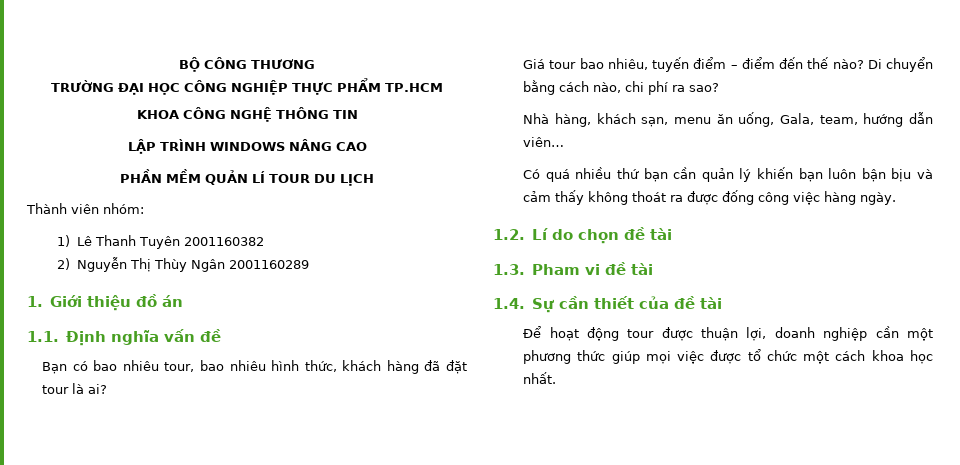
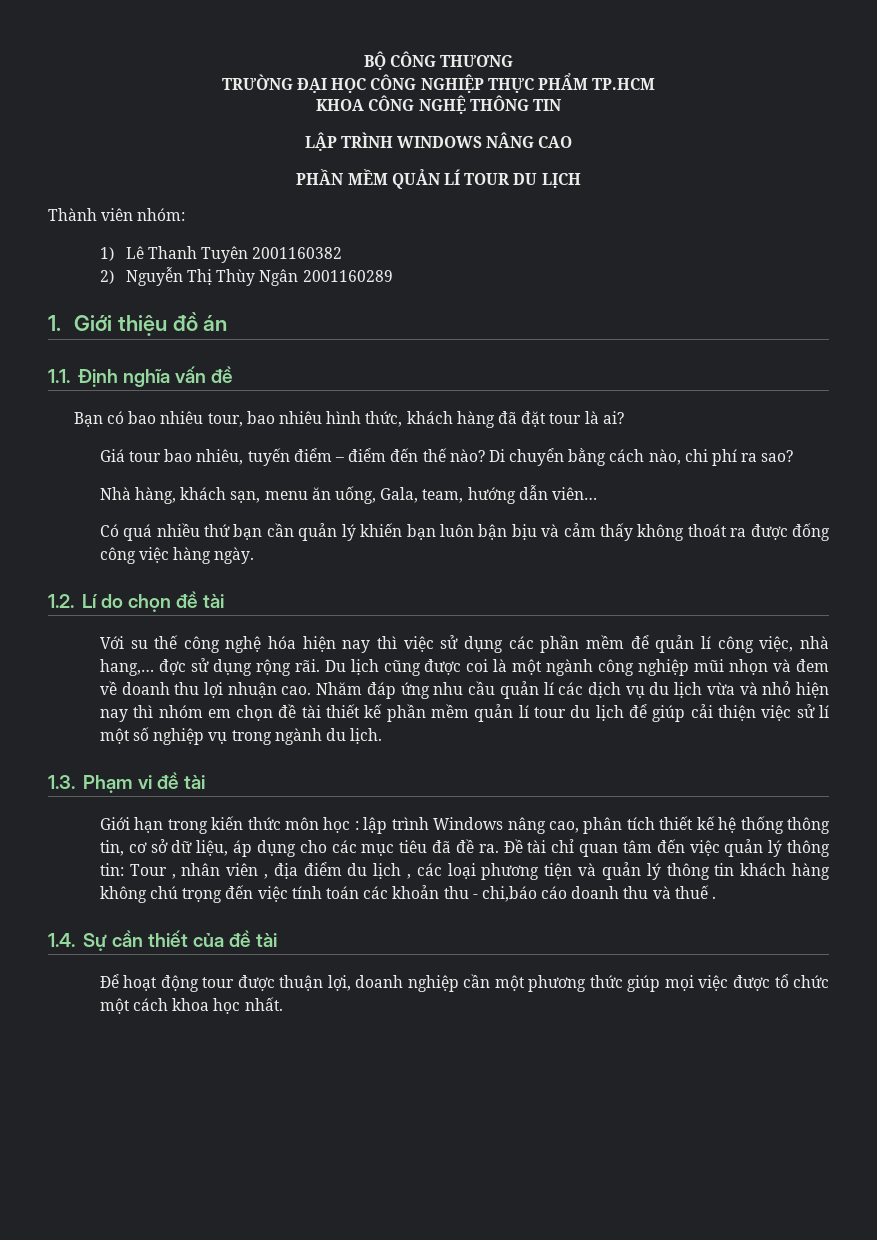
+ Với su thế công nghệ hóa hiện nay thì việc sử dụng các phần mềm để quản lí công việc, nhà hang,… đợc sử dụng rộng rãi. Du lịch cũng được coi là một ngành công nghiệp mũi nhọn và đem về doanh thu lợi nhuận cao. Nhăm đáp ứng nhu cầu quản lí các dịch vụ du lịch vừa và nhỏ hiện nay thì nhóm em chọn đề tài thiết kế phần mềm quản lí tour du lịch để giúp cải thiện việc sử lí một số nghiệp vụ trong ngành du lịch.
- 1.3. Pham vi đề tài
+ 1.3. Phạm vi đề tài
+ Giới hạn trong kiến thức môn học : lập trình Windows nâng cao, phân tích thiết kế hệ thống thông tin, cơ sở dữ liệu, áp dụng cho các mục tiêu đã đề ra. Đề tài chỉ quan tâm đến việc quản lý thông tin: Tour , nhân viên , địa điểm du lịch , các loại phương tiện và quản lý thông tin khách hàng không chú trọng đến việc tính toán các khoản thu - chi,báo cáo doanh thu và thuế .

